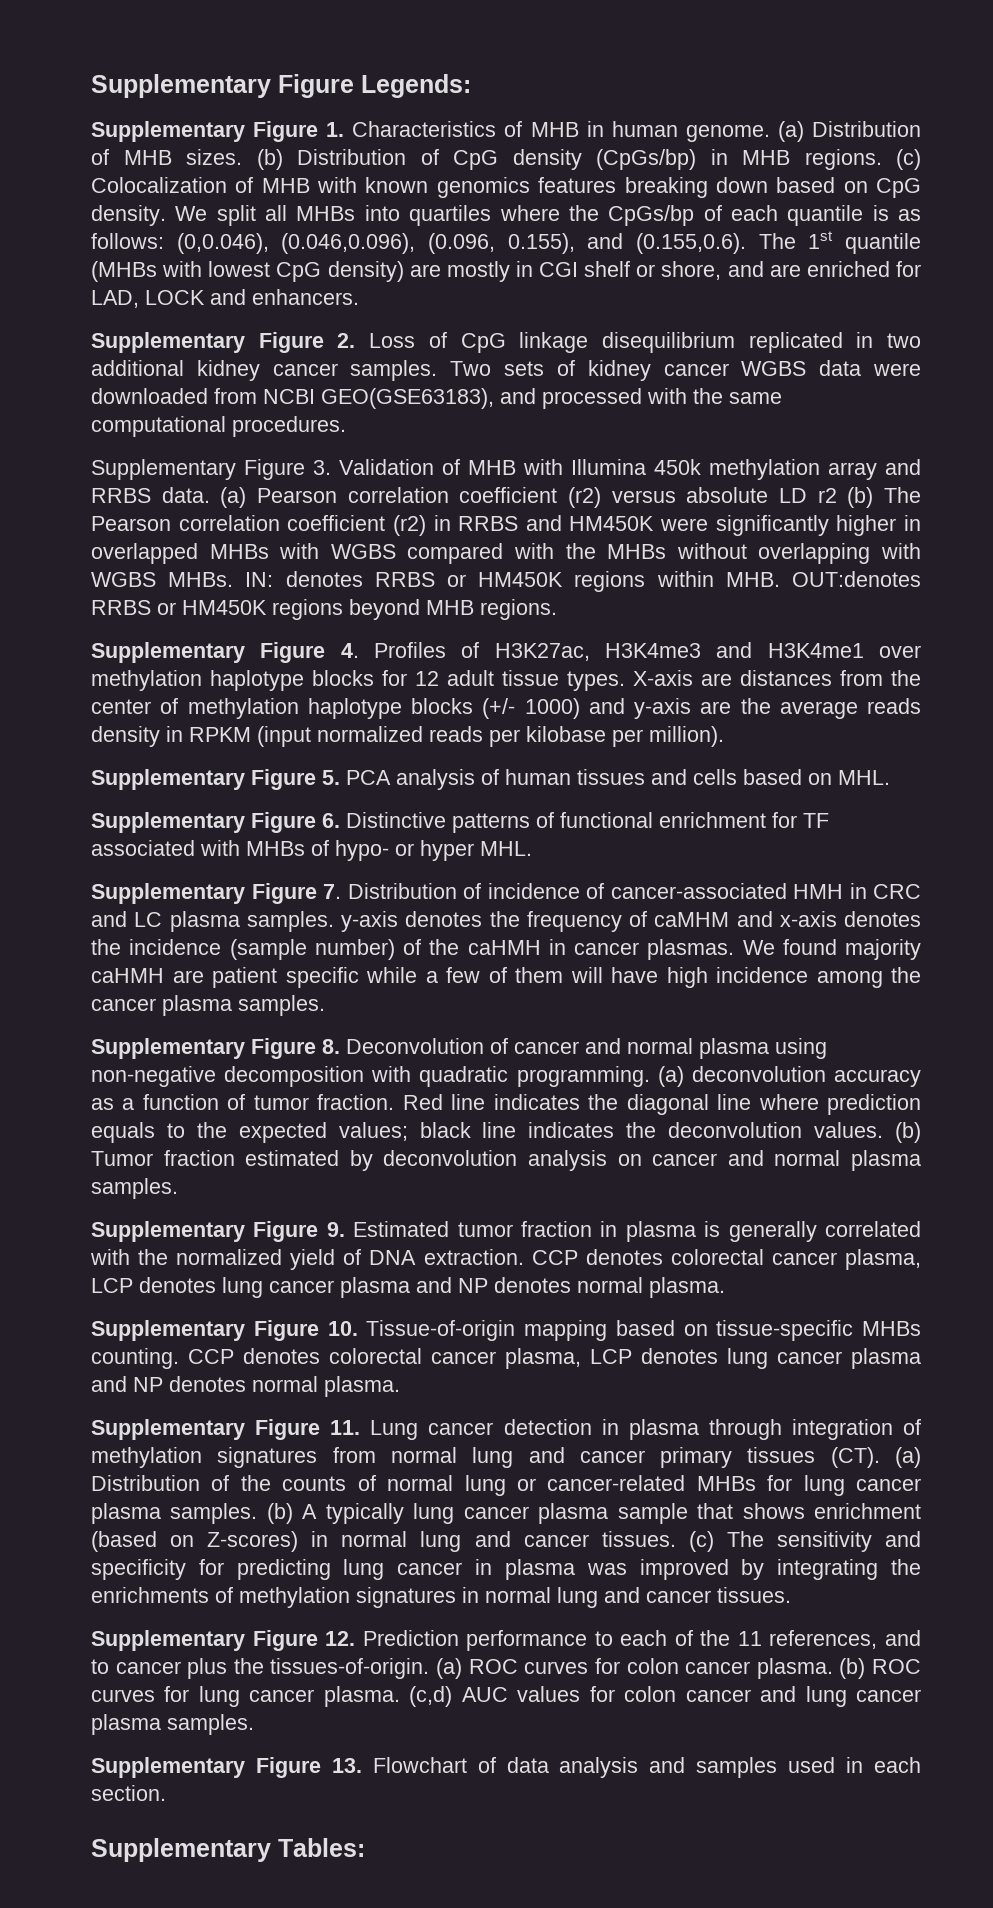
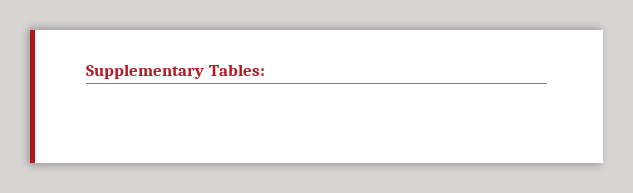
- Supplementary Figure Legends:
- Supplementary Figure 1. Characteristics of MHB in human genome. (a) Distribution of MHB sizes. (b) Distribution of CpG density (CpGs/bp) in MHB regions. (c) Colocalization of MHB with known genomics features breaking down based on CpG density. We split all MHBs into quartiles where the CpGs/bp of each quantile is as follows: (0,0.046), (0.046,0.096), (0.096, 0.155), and (0.155,0.6). The 1st quantile (MHBs with lowest CpG density) are mostly in CGI shelf or shore, and are enriched for LAD, LOCK and enhancers.
- Supplementary Figure 2. Loss of CpG linkage disequilibrium replicated in two additional kidney cancer samples. Two sets of kidney cancer WGBS data were downloaded from NCBI GEO(GSE63183), and processed with the same computational procedures.
- Supplementary Figure 3. Validation of MHB with Illumina 450k methylation array and RRBS data. (a) Pearson correlation coefficient (r2) versus absolute LD r2 (b) The Pearson correlation coefficient (r2) in RRBS and HM450K were significantly higher in overlapped MHBs with WGBS compared with the MHBs without overlapping with WGBS MHBs. IN: denotes RRBS or HM450K regions within MHB. OUT:denotes RRBS or HM450K regions beyond MHB regions.
- Supplementary Figure 4. Profiles of H3K27ac, H3K4me3 and H3K4me1 over methylation haplotype blocks for 12 adult tissue types. X-axis are distances from the center of methylation haplotype blocks (+/- 1000) and y-axis are the average reads density in RPKM (input normalized reads per kilobase per million).
- Supplementary Figure 5. PCA analysis of human tissues and cells based on MHL.
- Supplementary Figure 6. Distinctive patterns of functional enrichment for TF associated with MHBs of hypo- or hyper MHL.
- Supplementary Figure 7. Distribution of incidence of cancer-associated HMH in CRC and LC plasma samples. y-axis denotes the frequency of caMHM and x-axis denotes the incidence (sample number) of the caHMH in cancer plasmas. We found majority caHMH are patient specific while a few of them will have high incidence among the cancer plasma samples.
- Supplementary Figure 8. Deconvolution of cancer and normal plasma using non-negative decomposition with quadratic programming. (a) deconvolution accuracy as a function of tumor fraction. Red line indicates the diagonal line where prediction equals to the expected values; black line indicates the deconvolution values. (b) Tumor fraction estimated by deconvolution analysis on cancer and normal plasma samples.
- Supplementary Figure 9. Estimated tumor fraction in plasma is generally correlated with the normalized yield of DNA extraction. CCP denotes colorectal cancer plasma, LCP denotes lung cancer plasma and NP denotes normal plasma.
- Supplementary Figure 10. Tissue-of-origin mapping based on tissue-specific MHBs counting. CCP denotes colorectal cancer plasma, LCP denotes lung cancer plasma and NP denotes normal plasma.
- Supplementary Figure 11. Lung cancer detection in plasma through integration of methylation signatures from normal lung and cancer primary tissues (CT). (a) Distribution of the counts of normal lung or cancer-related MHBs for lung cancer plasma samples. (b) A typically lung cancer plasma sample that shows enrichment (based on Z-scores) in normal lung and cancer tissues. (c) The sensitivity and specificity for predicting lung cancer in plasma was improved by integrating the enrichments of methylation signatures in normal lung and cancer tissues.
- Supplementary Figure 12. Prediction performance to each of the 11 references, and to cancer plus the tissues-of-origin. (a) ROC curves for colon cancer plasma. (b) ROC curves for lung cancer plasma. (c,d) AUC values for colon cancer and lung cancer plasma samples.
- Supplementary Figure 13. Flowchart of data analysis and samples used in each section.

